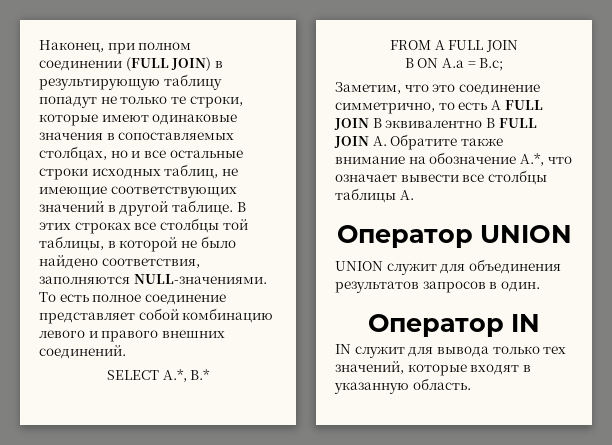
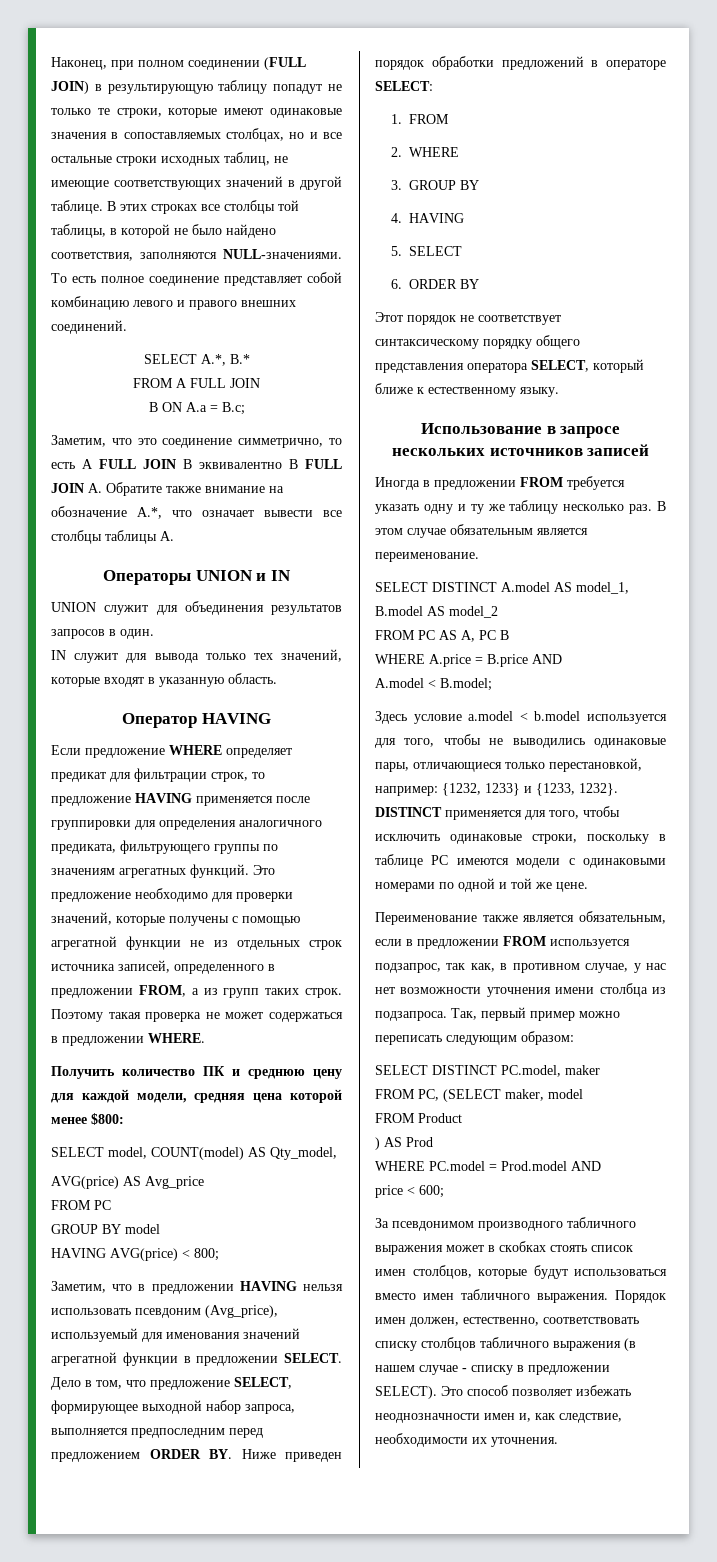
- Оператор UNION
+ Операторы UNION и IN
- Оператор IN
+ Оператор HAVING
+ Если предложение WHERE определяет предикат для фильтрации строк, то предложение HAVING применяется после группировки для определения аналогичного предиката, фильтрующего группы по значениям агрегатных функций. Это предложение необходимо для проверки значений, которые получены с помощью агрегатной функции не из отдельных строк источника записей, определенного в предложении FROM, а из групп таких строк. Поэтому такая проверка не может содержаться в предложении WHERE.
+ Получить количество ПК и среднюю цену для каждой модели, средняя цена которой менее $800:
+ SELECT model, COUNT(model) AS Qty_model,
+ AVG(price) AS Avg_price
+ FROM PC
+ GROUP BY model
+ HAVING AVG(price) < 800;
+ Заметим, что в предложении HAVING нельзя использовать псевдоним (Avg_price), используемый для именования значений агрегатной функции в предложении SELECT. Дело в том, что предложение SELECT, формирующее выходной набор запроса, выполняется предпоследним перед предложением ORDER BY. Ниже приведен порядок обработки предложений в операторе SELECT:
+ 1. FROM
+ 2. WHERE
+ 3. GROUP BY
+ 4. HAVING
+ 5. SELECT
+ 6. ORDER BY
+ Этот порядок не соответствует синтаксическому порядку общего представления оператора SELECT, который ближе к естественному языку.
+ Использование в запросе нескольких источников записей
+ Иногда в предложении FROM требуется указать одну и ту же таблицу несколько раз. В этом случае обязательным является переименование.
+ SELECT DISTINCT A.model AS model_1, B.model AS model_2
+ FROM PC AS A, PC B
+ WHERE A.price = B.price AND
+ A.model < B.model;
+ Здесь условие a.model < b.model используется для того, чтобы не выводились одинаковые пары, отличающиеся только перестановкой, например: {1232, 1233} и {1233, 1232}. DISTINCT применяется для того, чтобы исключить одинаковые строки, поскольку в таблице PC имеются модели с одинаковыми номерами по одной и той же цене.
+ Переименование также является обязательным, если в предложении FROM используется подзапрос, так как, в противном случае, у нас нет возможности уточнения имени столбца из подзапроса. Так, первый пример можно переписать следующим образом:
+ SELECT DISTINCT PC.model, maker
+ FROM PC, (SELECT maker, model
+ FROM Product
+ ) AS Prod
+ WHERE PC.model = Prod.model AND
+ price < 600;
+ За псевдонимом производного табличного выражения может в скобках стоять список имен столбцов, которые будут использоваться вместо имен табличного выражения. Порядок имен должен, естественно, соответствовать списку столбцов табличного выражения (в нашем случае - списку в предложении SELECT). Это способ позволяет избежать неоднозначности имен и, как следствие, необходимости их уточнения.

